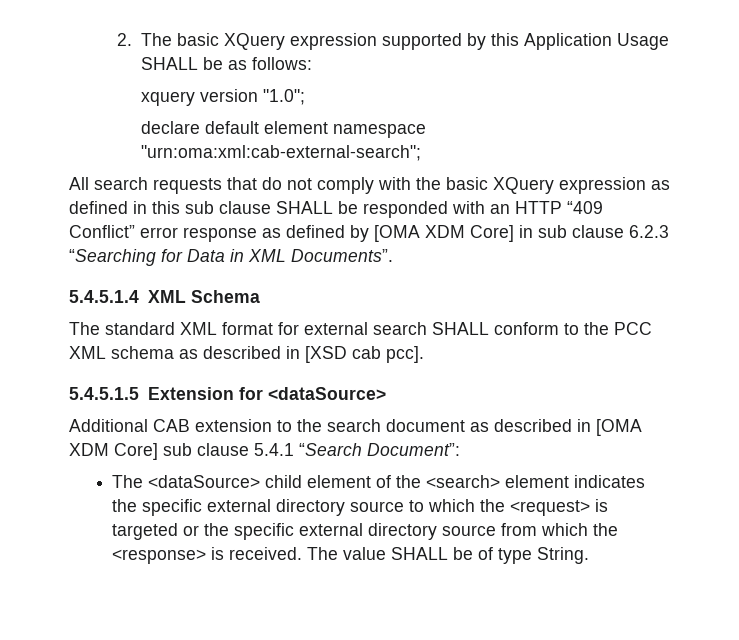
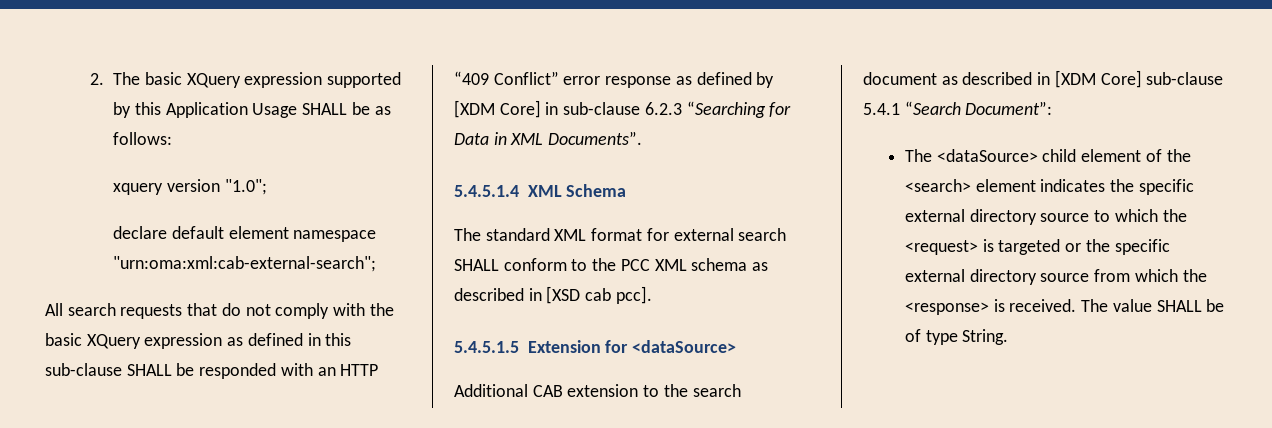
- All search requests that do not comply with the basic XQuery expression as defined in this sub clause SHALL be responded with an HTTP “409 Conflict” error response as defined by [OMA XDM Core] in sub clause 6.2.3 “Searching for Data in XML Documents”.
+ All search requests that do not comply with the basic XQuery expression as defined in this sub-clause SHALL be responded with an HTTP “409 Conflict” error response as defined by [XDM Core] in sub-clause 6.2.3 “Searching for Data in XML Documents”.
- Additional CAB extension to the search document as described in [OMA XDM Core] sub clause 5.4.1 “Search Document”:
+ Additional CAB extension to the search document as described in [XDM Core] sub-clause 5.4.1 “Search Document”:

